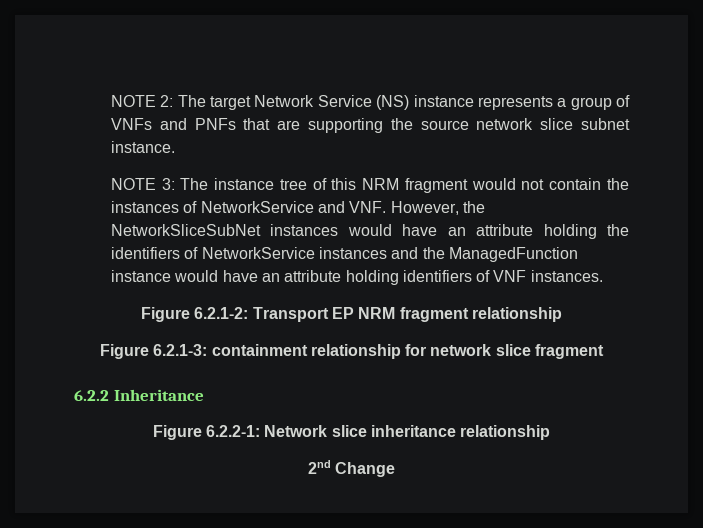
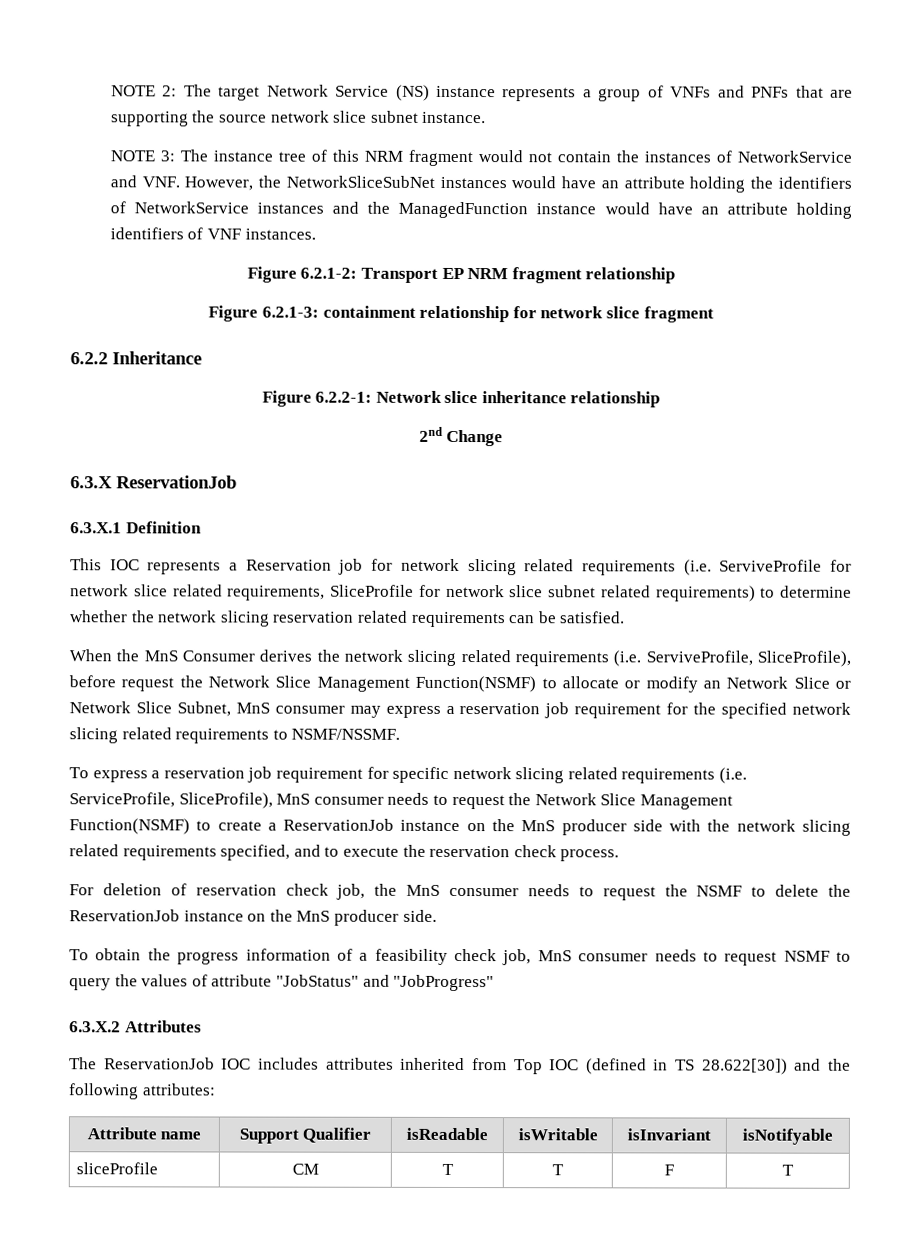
+ 6.3.X ReservationJob
+ 6.3.X.1 Definition
+ This IOC represents a Reservation job for network slicing related requirements (i.e. ServiveProfile for network slice related requirements, SliceProfile for network slice subnet related requirements) to determine whether the network slicing reservation related requirements can be satisfied.
+ When the MnS Consumer derives the network slicing related requirements (i.e. ServiveProfile, SliceProfile), before request the Network Slice Management Function(NSMF) to allocate or modify an Network Slice or Network Slice Subnet, MnS consumer may express a reservation job requirement for the specified network slicing related requirements to NSMF/NSSMF.
+ To express a reservation job requirement for specific network slicing related requirements (i.e. ServiceProfile, SliceProfile), MnS consumer needs to request the Network Slice Management Function(NSMF) to create a ReservationJob instance on the MnS producer side with the network slicing related requirements specified, and to execute the reservation check process.
+ For deletion of reservation check job, the MnS consumer needs to request the NSMF to delete the ReservationJob instance on the MnS producer side.
+ To obtain the progress information of a feasibility check job, MnS consumer needs to request NSMF to query the values of attribute "JobStatus" and "JobProgress"
+ 6.3.X.2 Attributes
+ The ReservationJob IOC includes attributes inherited from Top IOC (defined in TS 28.622[30]) and the following attributes:
+ Attribute name | Support Qualifier | isReadable | isWritable | isInvariant | isNotifyable
+ sliceProfile | CM | T | T | F | T

